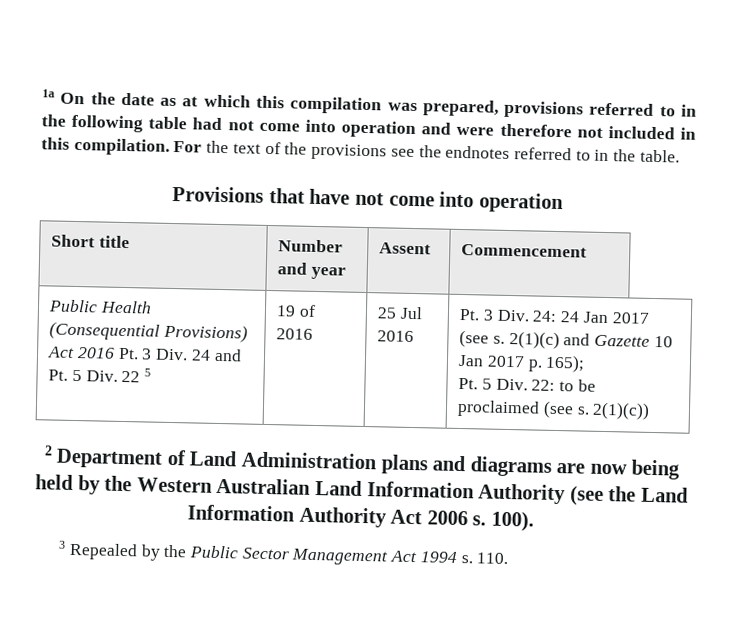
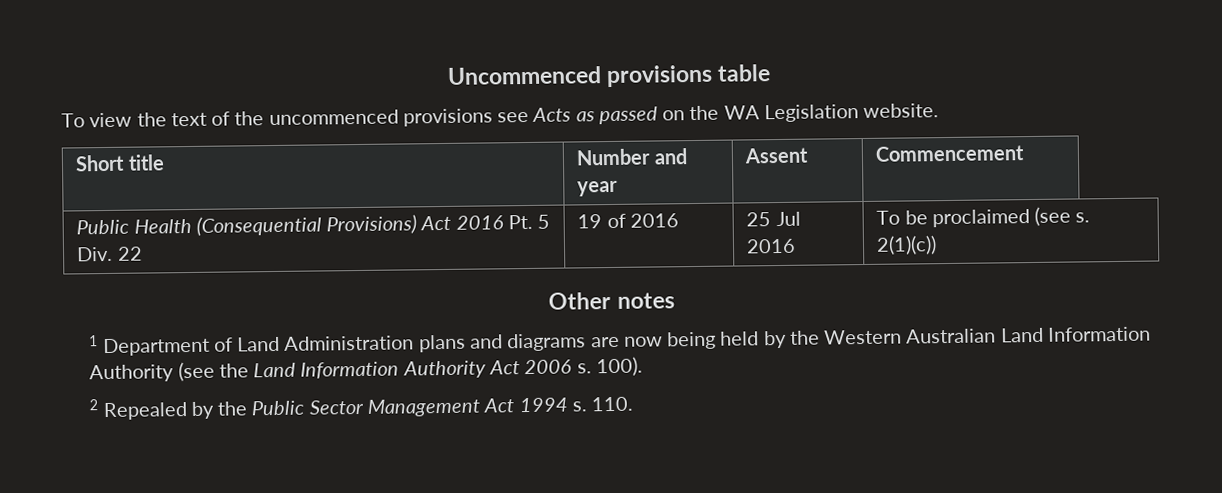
- 1a On the date as at which this compilation was prepared, provisions referred to in the following table had not come into operation and were therefore not included in this compilation. For the text of the provisions see the endnotes referred to in the table.
- Provisions that have not come into operation
+ Uncommenced provisions table
+ To view the text of the uncommenced provisions see Acts as passed on the WA Legislation website.
- Public Health (Consequential Provisions) Act 2016 Pt. 3 Div. 24 and Pt. 5 Div. 22 5
+ Public Health (Consequential Provisions) Act 2016 Pt. 5 Div. 22
- Pt. 3 Div. 24: 24 Jan 2017 (see s. 2(1)(c) and Gazette 10 Jan 2017 p. 165);
- Pt. 5 Div. 22: to be proclaimed (see s.
+ To be proclaimed (see s.
- 2 Department of Land Administration plans and diagrams are now being held by the Western Australian Land Information Authority (see the Land Information Authority Act 2006 s.
+ Other notes
+ 1 Department of Land Administration plans and diagrams are now being held by the Western Australian Land Information Authority (see the Land Information Authority Act 2006 s.
- 3 Repealed by the Public Sector Management Act 1994 s.
+ 2 Repealed by the Public Sector Management Act 1994 s.

